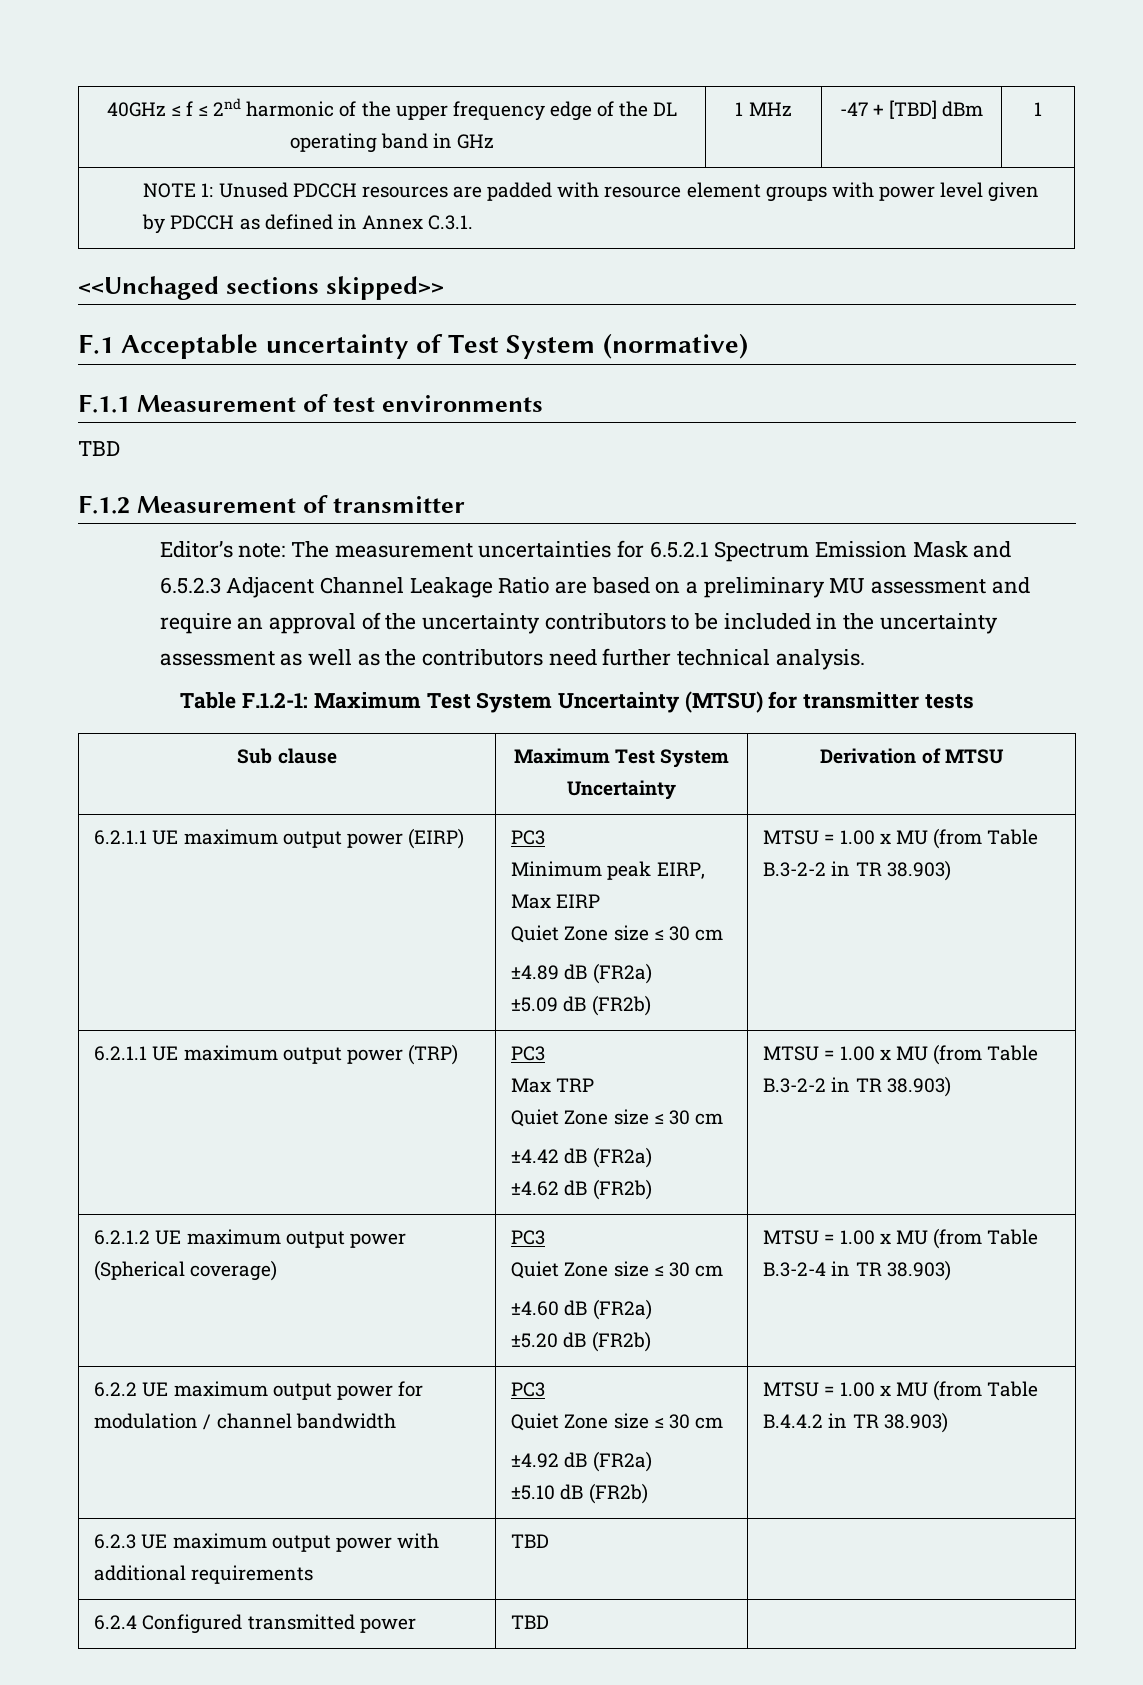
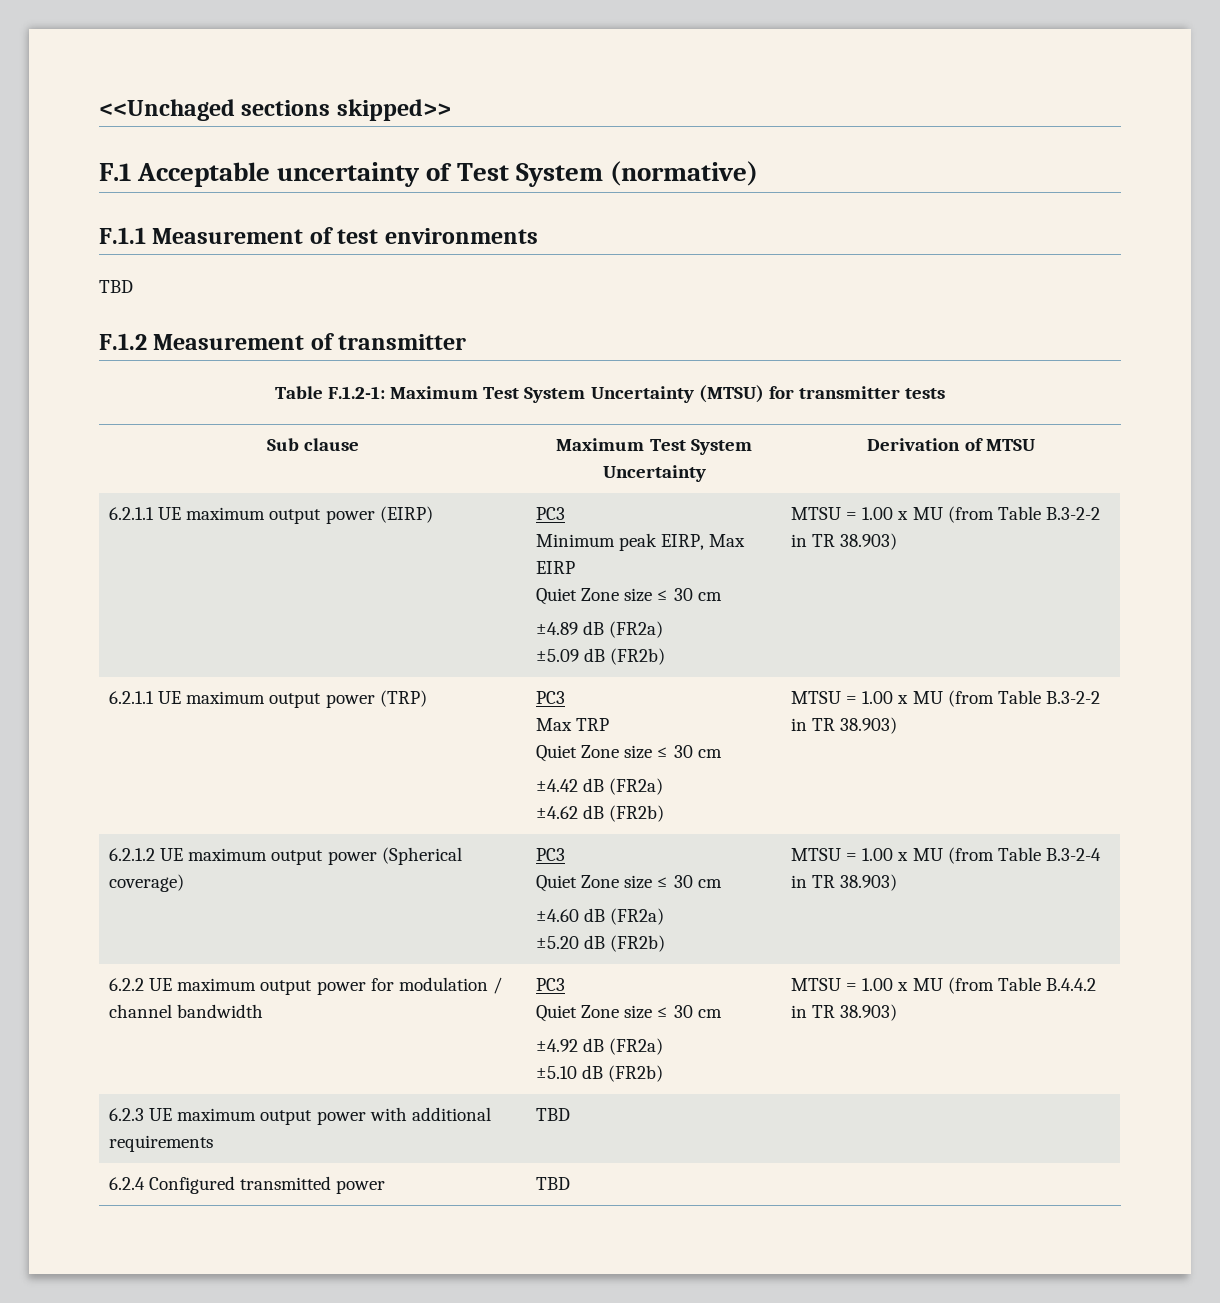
- 40GHz ≤ f ≤ 2nd harmonic of the upper frequency edge of the DL operating band in GHz | 1 MHz | -47 + [TBD] dBm | 1
- NOTE 1: Unused PDCCH resources are padded with resource element groups with power level given by PDCCH as defined in Annex C.3.1.
- Editor’s note: The measurement uncertainties for 6.5.2.1 Spectrum Emission Mask and 6.5.2.3 Adjacent Channel Leakage Ratio are based on a preliminary MU assessment and require an approval of the uncertainty contributors to be included in the uncertainty assessment as well as the contributors need further technical analysis.

